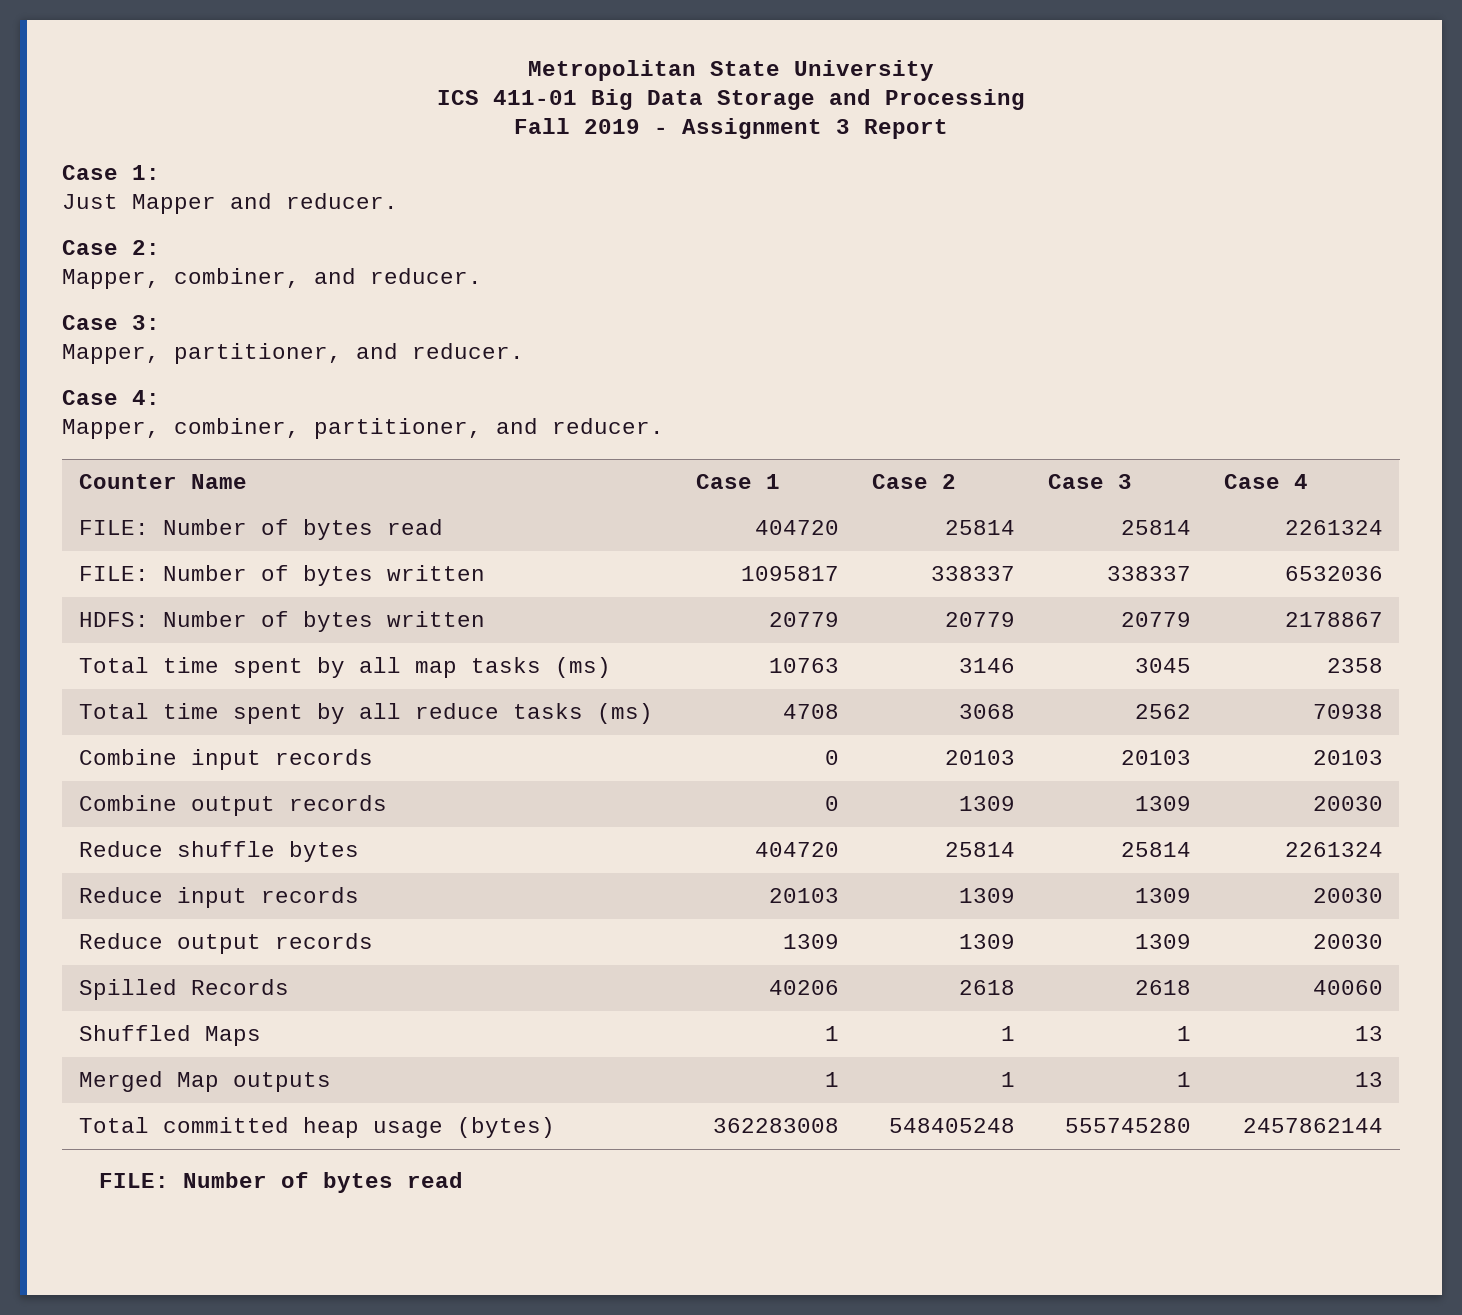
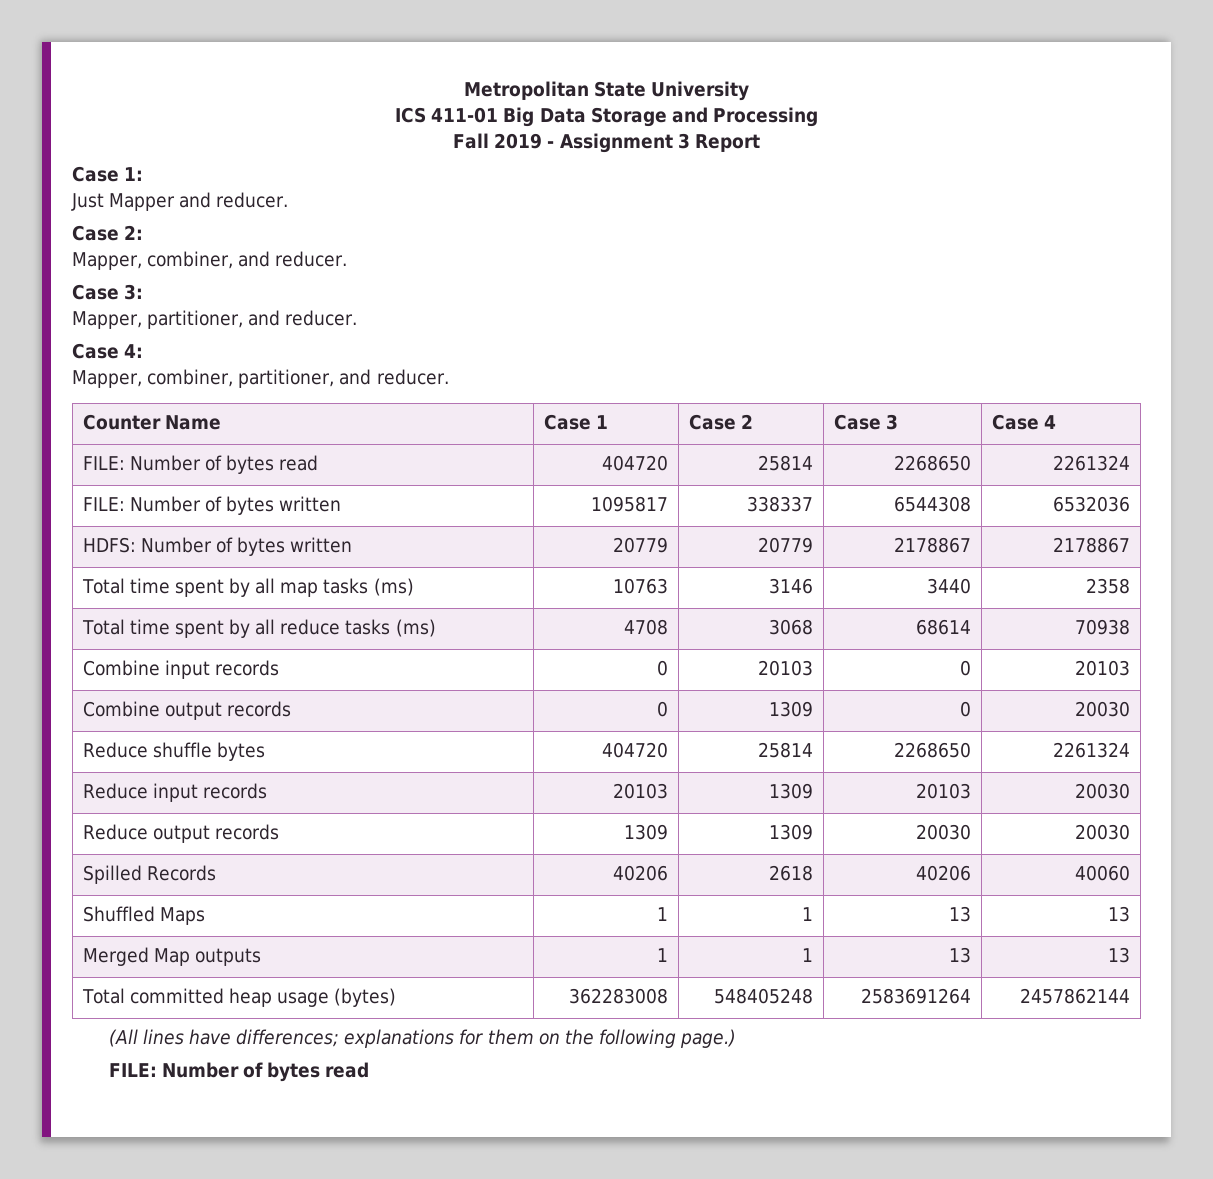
- FILE: Number of bytes read | 404720 | 25814 | 25814 | 2261324
+ FILE: Number of bytes read | 404720 | 25814 | 2268650 | 2261324
- FILE: Number of bytes written | 1095817 | 338337 | 338337 | 6532036
+ FILE: Number of bytes written | 1095817 | 338337 | 6544308 | 6532036
- HDFS: Number of bytes written | 20779 | 20779 | 20779 | 2178867
+ HDFS: Number of bytes written | 20779 | 20779 | 2178867 | 2178867
- Total time spent by all map tasks (ms) | 10763 | 3146 | 3045 | 2358
+ Total time spent by all map tasks (ms) | 10763 | 3146 | 3440 | 2358
- Total time spent by all reduce tasks (ms) | 4708 | 3068 | 2562 | 70938
+ Total time spent by all reduce tasks (ms) | 4708 | 3068 | 68614 | 70938
- Combine input records | 0 | 20103 | 20103 | 20103
+ Combine input records | 0 | 20103 | 0 | 20103
- Combine output records | 0 | 1309 | 1309 | 20030
+ Combine output records | 0 | 1309 | 0 | 20030
- Reduce shuffle bytes | 404720 | 25814 | 25814 | 2261324
+ Reduce shuffle bytes | 404720 | 25814 | 2268650 | 2261324
- Reduce input records | 20103 | 1309 | 1309 | 20030
+ Reduce input records | 20103 | 1309 | 20103 | 20030
- Reduce output records | 1309 | 1309 | 1309 | 20030
+ Reduce output records | 1309 | 1309 | 20030 | 20030
- Spilled Records | 40206 | 2618 | 2618 | 40060
+ Spilled Records | 40206 | 2618 | 40206 | 40060
- Shuffled Maps | 1 | 1 | 1 | 13
+ Shuffled Maps | 1 | 1 | 13 | 13
- Merged Map outputs | 1 | 1 | 1 | 13
+ Merged Map outputs | 1 | 1 | 13 | 13
- Total committed heap usage (bytes) | 362283008 | 548405248 | 555745280 | 2457862144
+ Total committed heap usage (bytes) | 362283008 | 548405248 | 2583691264 | 2457862144
+ (All lines have differences; explanations for them on the following page.)

